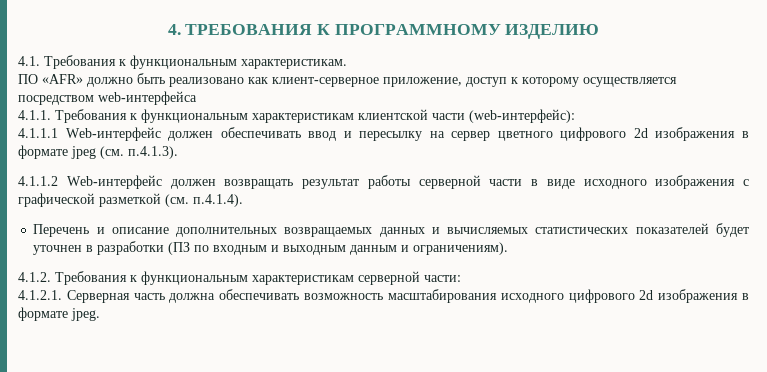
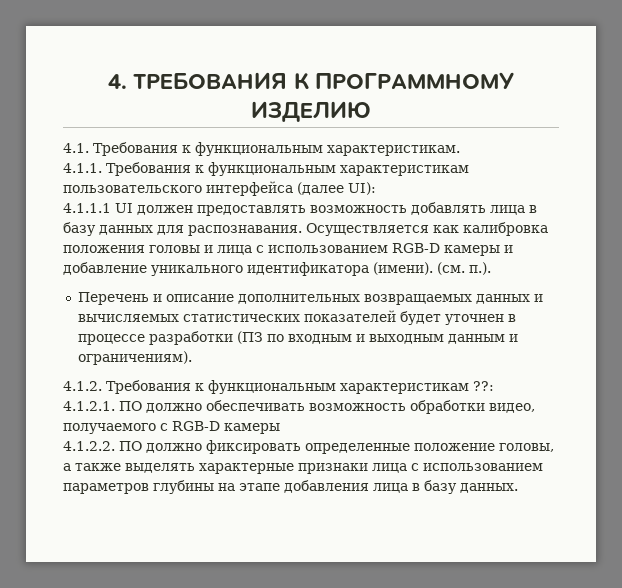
- ПО «AFR» должно быть реализовано как клиент-серверное приложение, доступ к которому осуществляется посредством web-интерфейса
- 4.1.1. Требования к функциональным характеристикам клиентской части (web-интерфейс):
- 4.1.1.1 Web-интерфейс должен обеспечивать ввод и пересылку на сервер цветного цифрового 2d изображения в формате jpeg (см. п.4.1.3).
- 4.1.1.2 Web-интерфейс должен возвращать результат работы серверной части в виде исходного изображения с графической разметкой (см. п.4.1.4).
+ 4.1.1. Требования к функциональным характеристикам пользовательского интерфейса (далее UI):
+ 4.1.1.1 UI должен предоставлять возможность добавлять лица в базу данных для распознавания. Осуществляется как калибровка положения головы и лица с использованием RGB-D камеры и добавление уникального идентификатора (имени). (см. п.).
- Перечень и описание дополнительных возвращаемых данных и вычисляемых статистических показателей будет уточнен в разработки (ПЗ по входным и выходным данным и ограничениям).
+ Перечень и описание дополнительных возвращаемых данных и вычисляемых статистических показателей будет уточнен в процессе разработки (ПЗ по входным и выходным данным и ограничениям).
- 4.1.2. Требования к функциональным характеристикам серверной части:
+ 4.1.2. Требования к функциональным характеристикам ??:
- 4.1.2.1. Серверная часть должна обеспечивать возможность масштабирования исходного цифрового 2d изображения в формате jpeg.
+ 4.1.2.1. ПО должно обеспечивать возможность обработки видео, получаемого с RGB-D камеры
+ 4.1.2.2. ПО должно фиксировать определенные положение головы, а также выделять характерные признаки лица с использованием параметров глубины на этапе добавления лица в базу данных.

